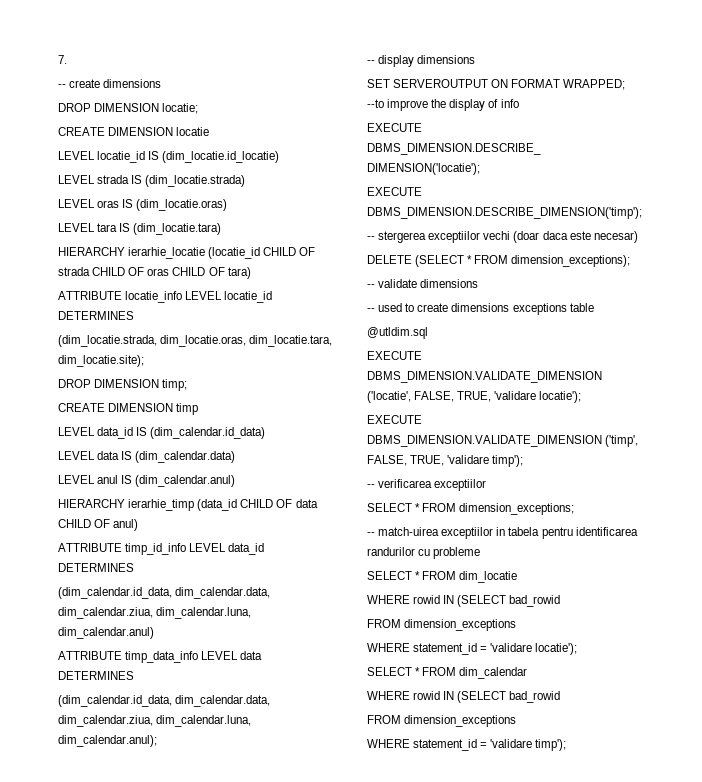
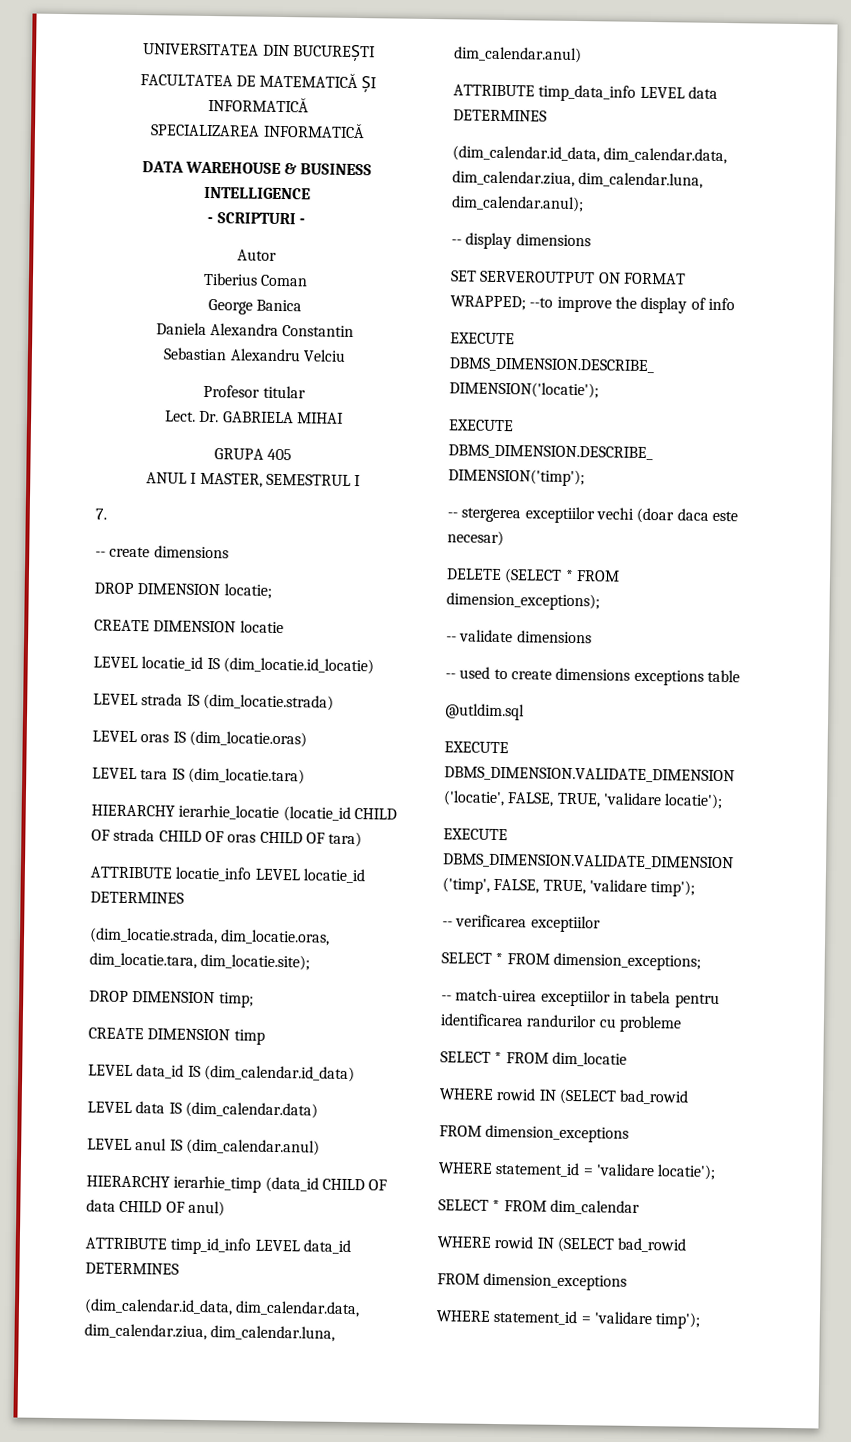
+ UNIVERSITATEA DIN BUCUREȘTI
+ FACULTATEA DE MATEMATICĂ ȘI INFORMATICĂ
+ SPECIALIZAREA INFORMATICĂ
+ DATA WAREHOUSE & BUSINESS INTELLIGENCE
+ - SCRIPTURI -
+ Autor
+ Tiberius Coman
+ George Banica
+ Daniela Alexandra Constantin
+ Sebastian Alexandru Velciu
+ Profesor titular
+ Lect. Dr. GABRIELA MIHAI
+ GRUPA 405
+ ANUL I MASTER, SEMESTRUL I

